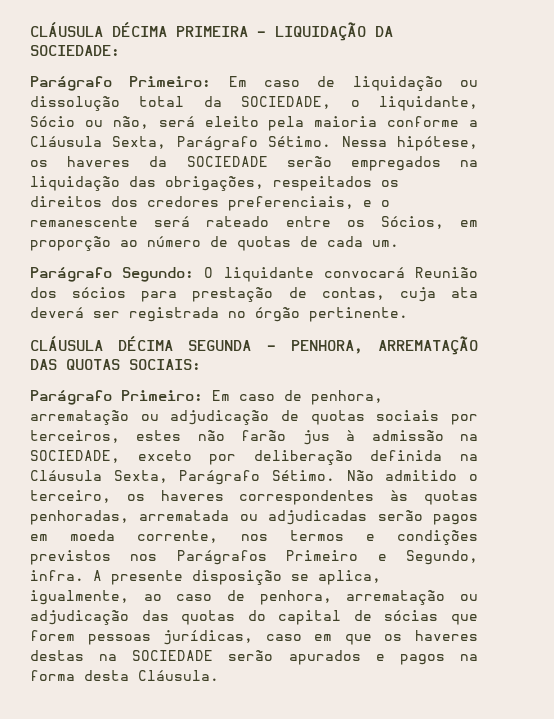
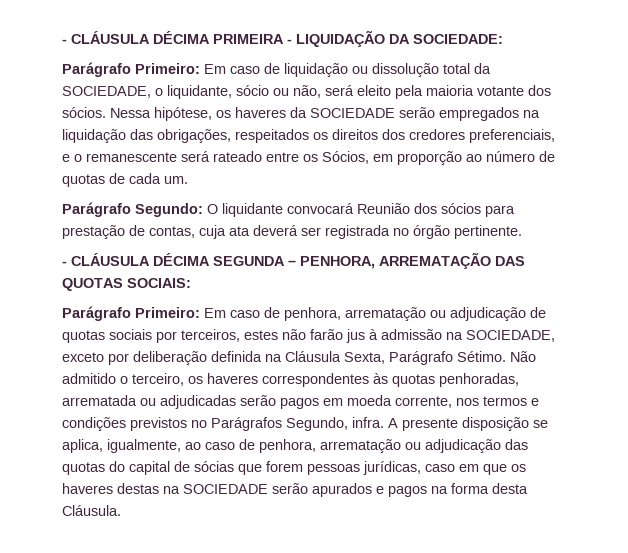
- CLÁUSULA DÉCIMA PRIMEIRA - LIQUIDAÇÃO DA SOCIEDADE:
+ - CLÁUSULA DÉCIMA PRIMEIRA - LIQUIDAÇÃO DA SOCIEDADE:
- Parágrafo Primeiro: Em caso de liquidação ou dissolução total da SOCIEDADE, o liquidante, Sócio ou não, será eleito pela maioria conforme a Cláusula Sexta, Parágrafo Sétimo.
+ Parágrafo Primeiro: Em caso de liquidação ou dissolução total da SOCIEDADE, o liquidante, sócio ou não, será eleito pela maioria votante dos sócios.
- CLÁUSULA DÉCIMA SEGUNDA – PENHORA, ARREMATAÇÃO DAS QUOTAS SOCIAIS:
+ - CLÁUSULA DÉCIMA SEGUNDA – PENHORA, ARREMATAÇÃO DAS QUOTAS SOCIAIS:
- Não admitido o terceiro, os haveres correspondentes às quotas penhoradas, arrematada ou adjudicadas serão pagos em moeda corrente, nos termos e condições previstos nos Parágrafos Primeiro e Segundo, infra.
+ Não admitido o terceiro, os haveres correspondentes às quotas penhoradas, arrematada ou adjudicadas serão pagos em moeda corrente, nos termos e condições previstos no Parágrafos Segundo, infra.

